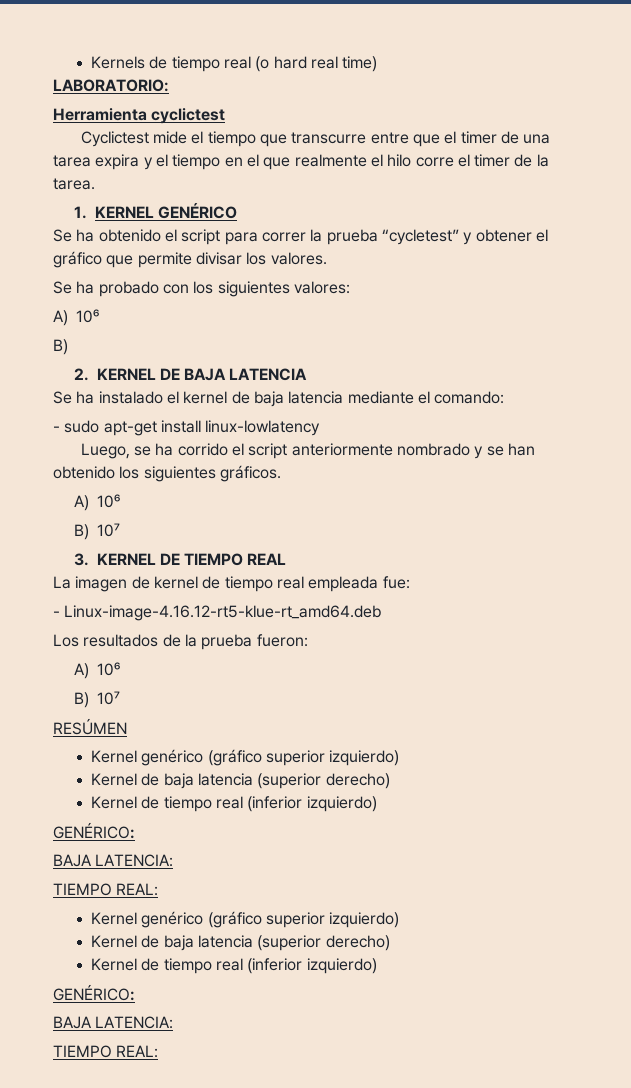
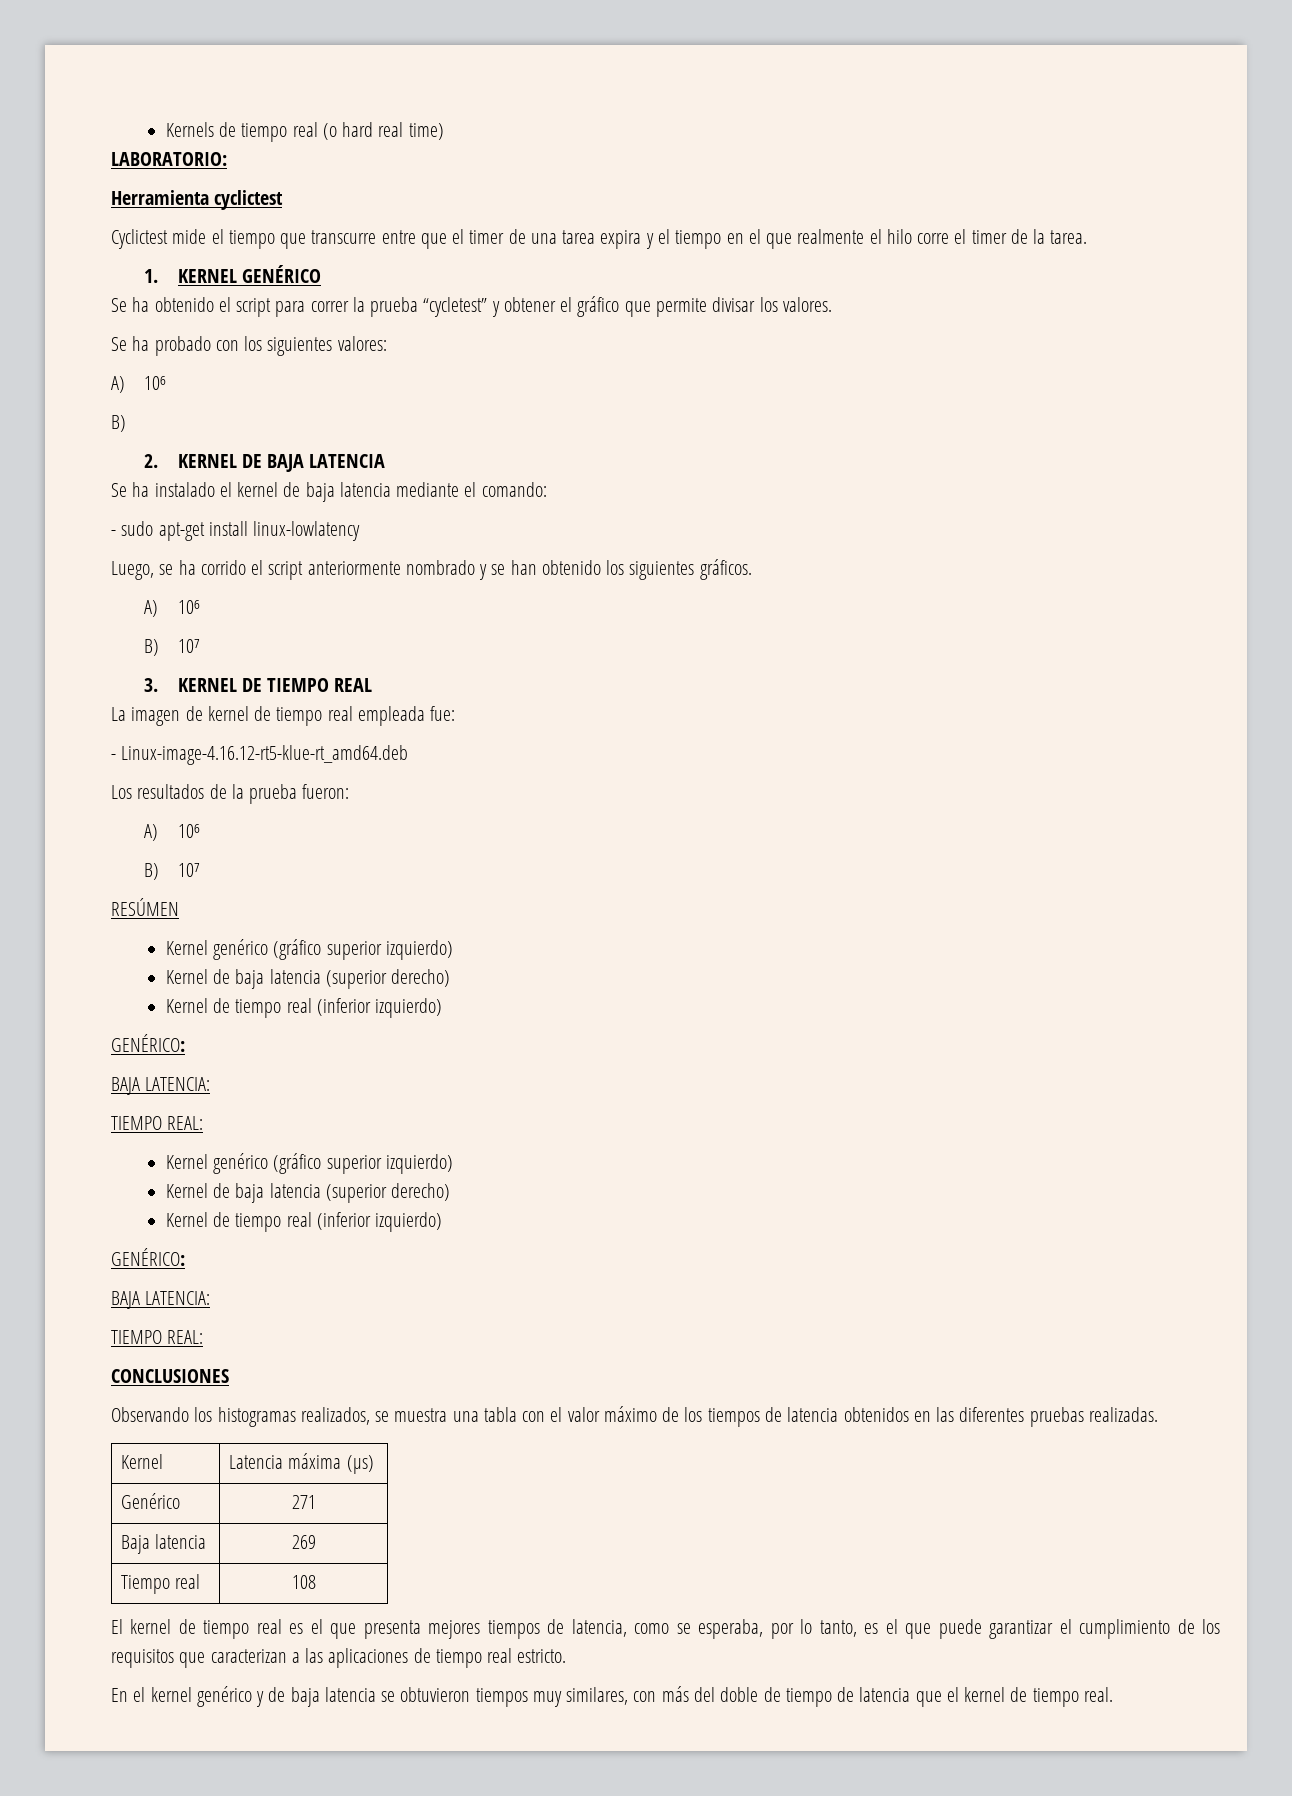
+ CONCLUSIONES
+ Observando los histogramas realizados, se muestra una tabla con el valor máximo de los tiempos de latencia obtenidos en las diferentes pruebas realizadas.
+ Kernel | Latencia máxima (µs)
+ Genérico | 271
+ Baja latencia | 269
+ Tiempo real | 108
+ El kernel de tiempo real es el que presenta mejores tiempos de latencia, como se esperaba, por lo tanto, es el que puede garantizar el cumplimiento de los requisitos que caracterizan a las aplicaciones de tiempo real estricto.
+ En el kernel genérico y de baja latencia se obtuvieron tiempos muy similares, con más del doble de tiempo de latencia que el kernel de tiempo real.

